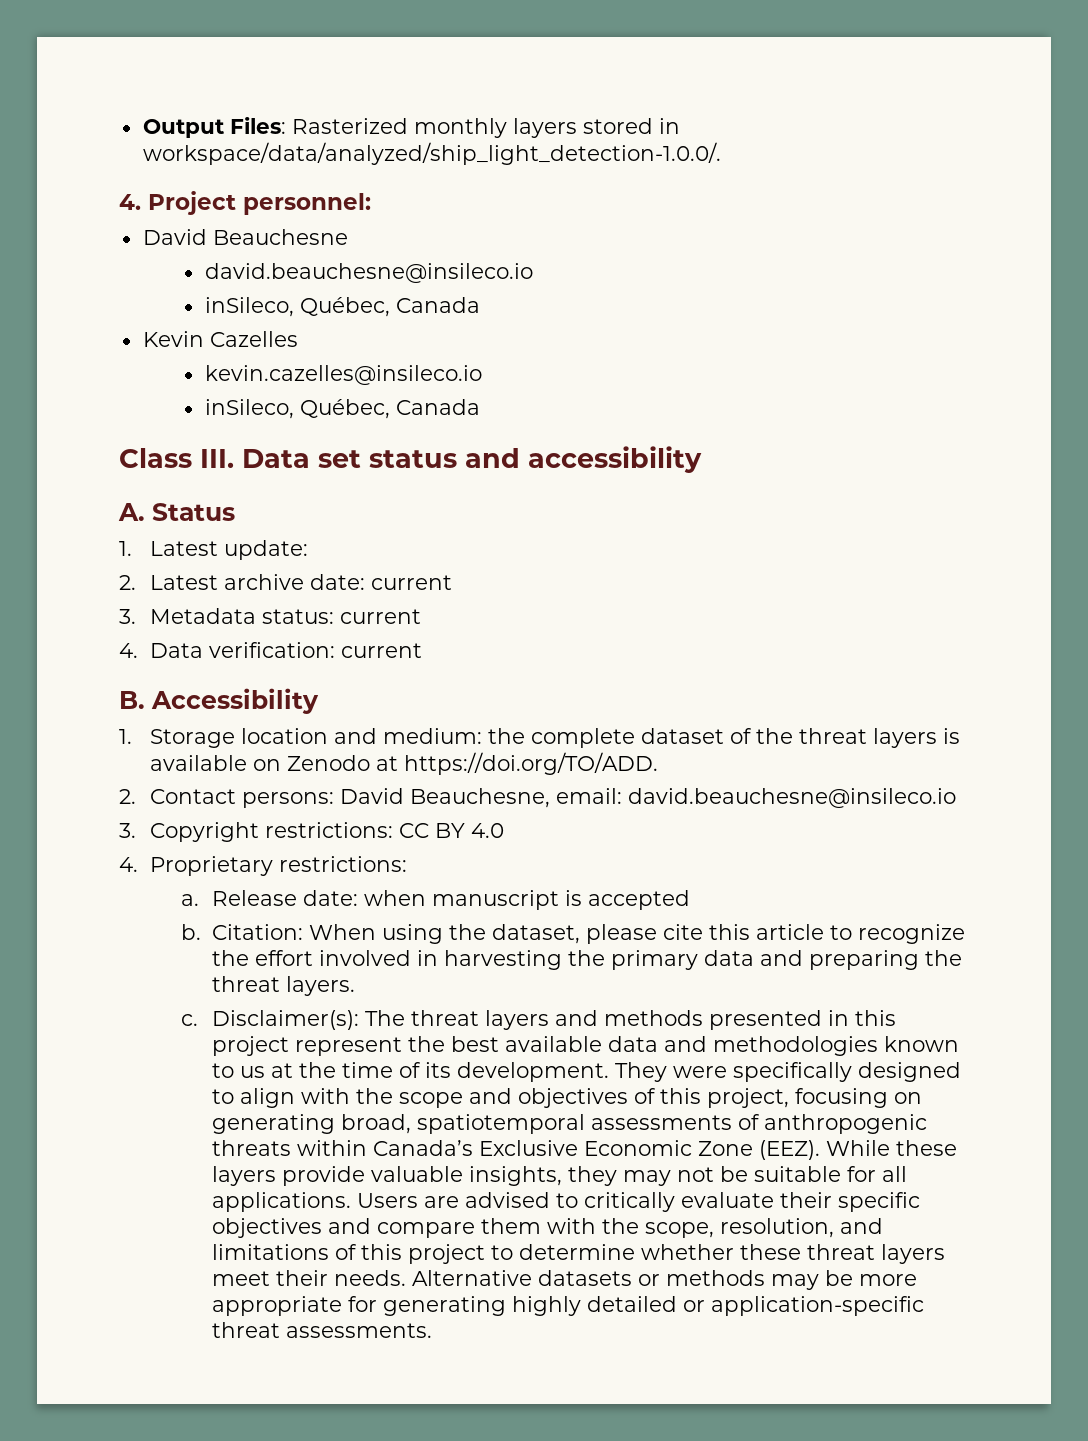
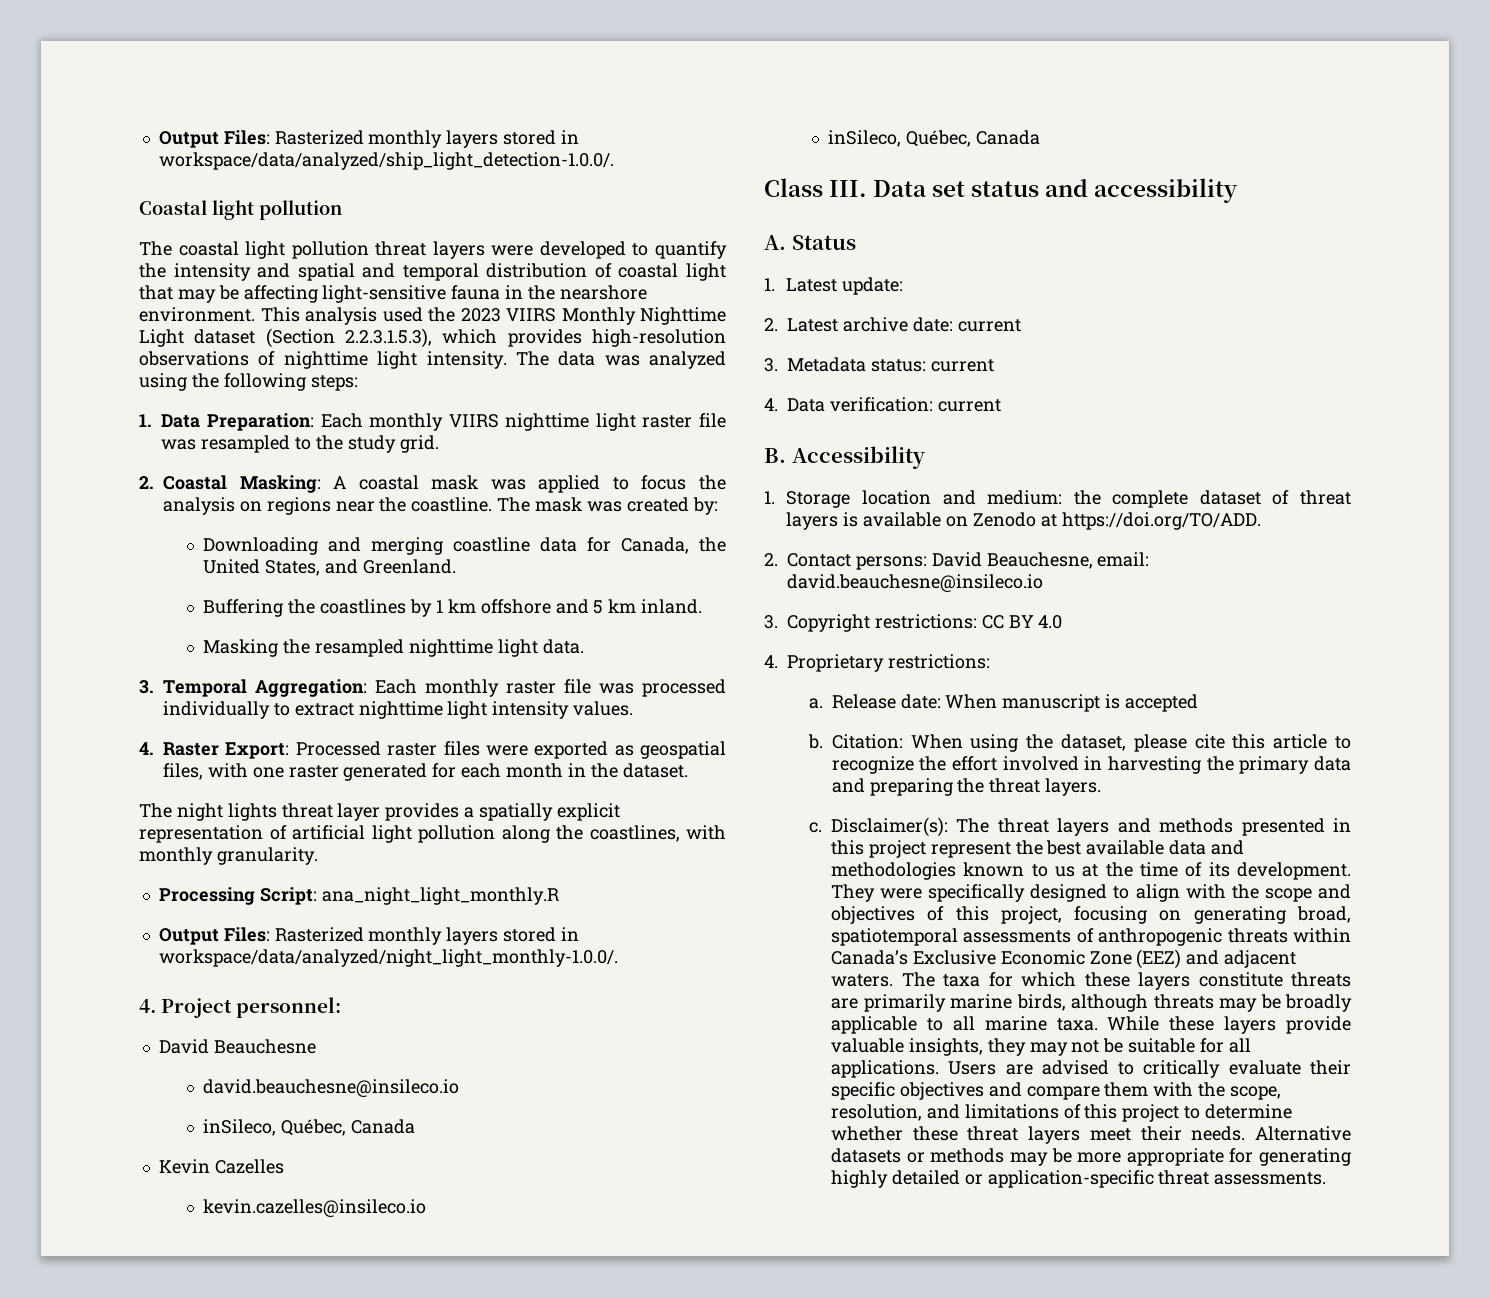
+ Coastal light pollution
+ The coastal light pollution threat layers were developed to quantify the intensity and spatial and temporal distribution of coastal light that may be affecting light-sensitive fauna in the nearshore environment. This analysis used the 2023 VIIRS Monthly Nighttime Light dataset (Section 2.2.3.1.5.3), which provides high-resolution observations of nighttime light intensity. The data was analyzed using the following steps:
+ 1. Data Preparation: Each monthly VIIRS nighttime light raster file was resampled to the study grid.
+ 2. Coastal Masking: A coastal mask was applied to focus the analysis on regions near the coastline. The mask was created by:
+ Downloading and merging coastline data for Canada, the United States, and Greenland.
+ Buffering the coastlines by 1 km offshore and 5 km inland.
+ Masking the resampled nighttime light data.
+ 3. Temporal Aggregation: Each monthly raster file was processed individually to extract nighttime light intensity values.
+ 4. Raster Export: Processed raster files were exported as geospatial files, with one raster generated for each month in the dataset.
+ The night lights threat layer provides a spatially explicit representation of artificial light pollution along the coastlines, with monthly granularity.
+ Processing Script: ana_night_light_monthly.R
+ Output Files: Rasterized monthly layers stored in workspace/data/analyzed/night_light_monthly-1.0.0/.
- 1. Storage location and medium: the complete dataset of the threat layers is available on Zenodo at https://doi.org/TO/ADD.
+ 1. Storage location and medium: the complete dataset of threat layers is available on Zenodo at https://doi.org/TO/ADD.
- Release date: when manuscript is accepted
+ Release date: When manuscript is accepted
- They were specifically designed to align with the scope and objectives of this project, focusing on generating broad, spatiotemporal assessments of anthropogenic threats within Canada’s Exclusive Economic Zone (EEZ).
+ They were specifically designed to align with the scope and objectives of this project, focusing on generating broad, spatiotemporal assessments of anthropogenic threats within Canada’s Exclusive Economic Zone (EEZ) and adjacent waters. The taxa for which these layers constitute threats are primarily marine birds, although threats may be broadly applicable to all marine taxa.

